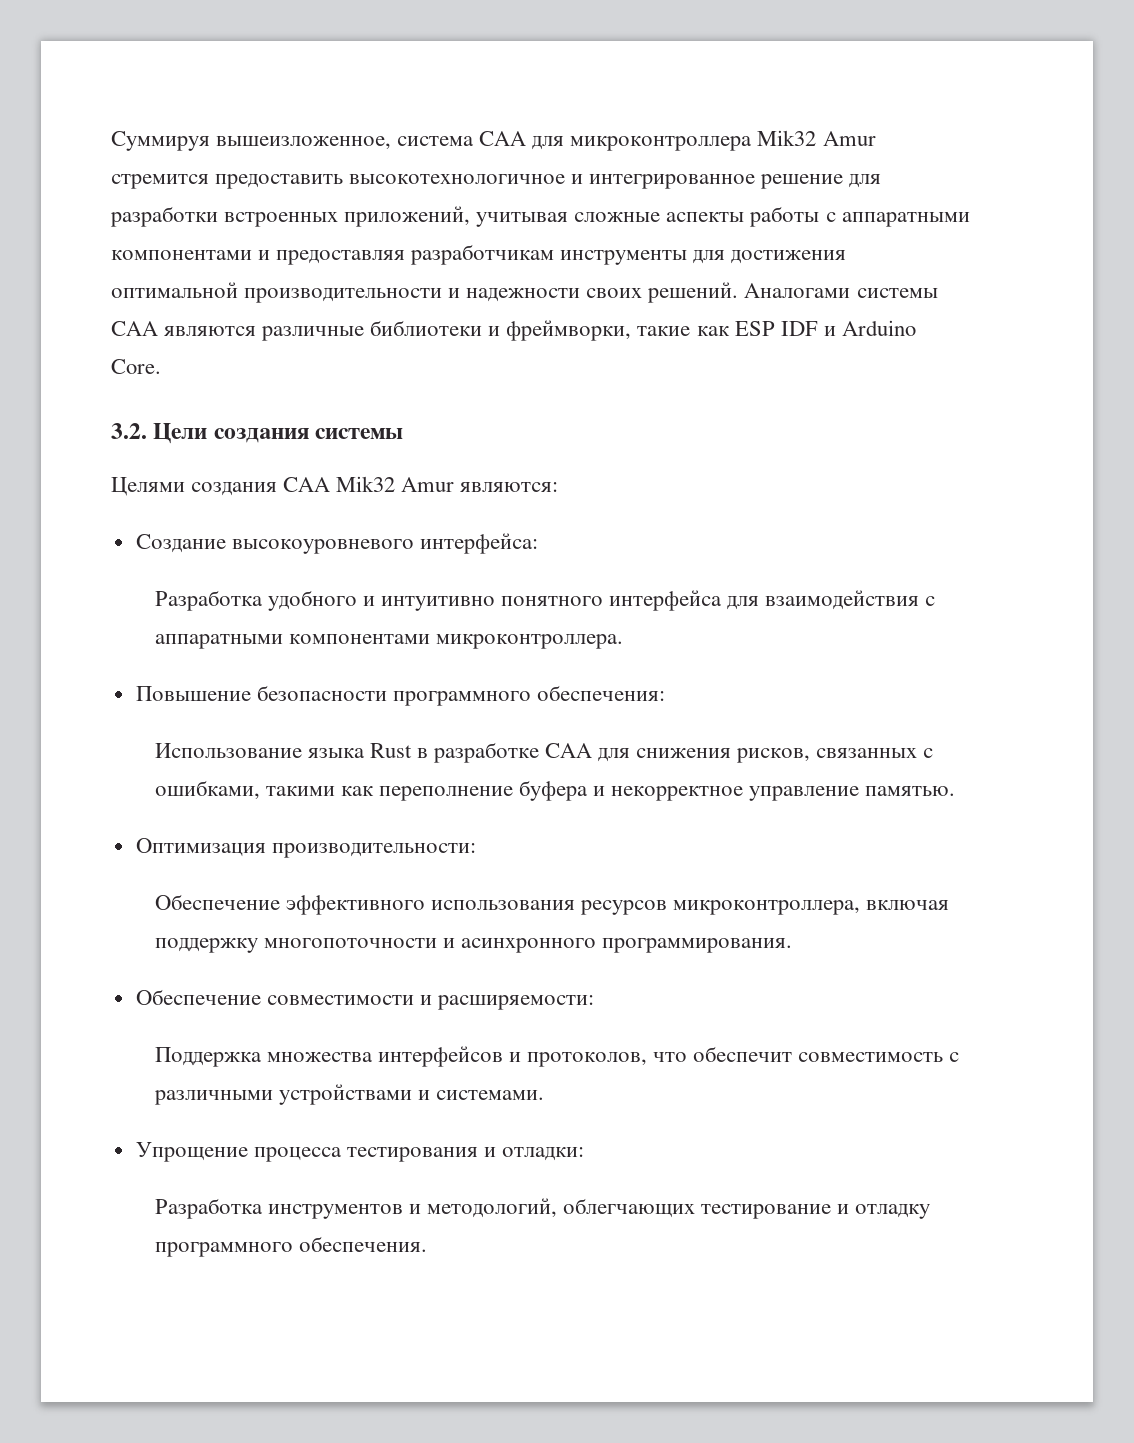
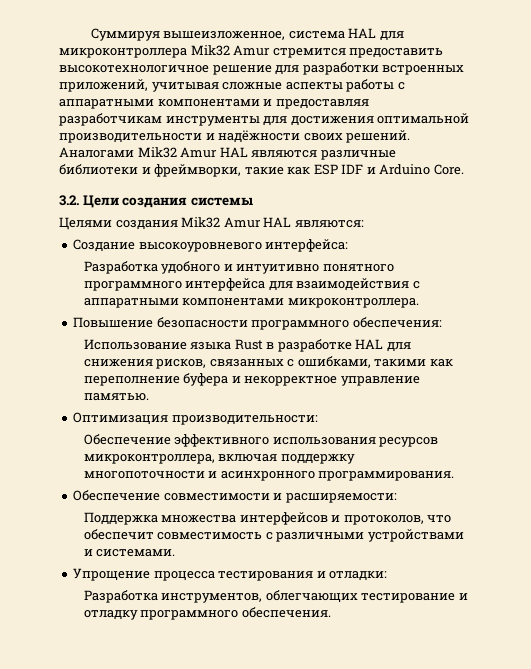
- Суммируя вышеизложенное, система САА для микроконтроллера Mik32 Amur стремится предоставить высокотехнологичное и интегрированное решение для разработки встроенных приложений, учитывая сложные аспекты работы с аппаратными компонентами и предоставляя разработчикам инструменты для достижения оптимальной производительности и надежности своих решений.
+ Суммируя вышеизложенное, система HAL для микроконтроллера Mik32 Amur стремится предоставить высокотехнологичное решение для разработки встроенных приложений, учитывая сложные аспекты работы с аппаратными компонентами и предоставляя разработчикам инструменты для достижения оптимальной производительности и надёжности своих решений.
- Аналогами системы САА являются различные библиотеки и фреймворки, такие как ESP IDF и Arduino Core.
+ Аналогами Mik32 Amur HAL являются различные библиотеки и фреймворки, такие как ESP IDF и Arduino Core.
- Целями создания САА Mik32 Amur являются:
+ Целями создания Mik32 Amur HAL являются:
- Разработка удобного и интуитивно понятного интерфейса для взаимодействия с аппаратными компонентами микроконтроллера.
+ Разработка удобного и интуитивно понятного программного интерфейса для взаимодействия с аппаратными компонентами микроконтроллера.
- Использование языка Rust в разработке САА для снижения рисков, связанных с ошибками, такими как переполнение буфера и некорректное управление памятью.
+ Использование языка Rust в разработке HAL для снижения рисков, связанных с ошибками, такими как переполнение буфера и некорректное управление памятью.
- Разработка инструментов и методологий, облегчающих тестирование и отладку программного обеспечения.
+ Разработка инструментов, облегчающих тестирование и отладку программного обеспечения.

